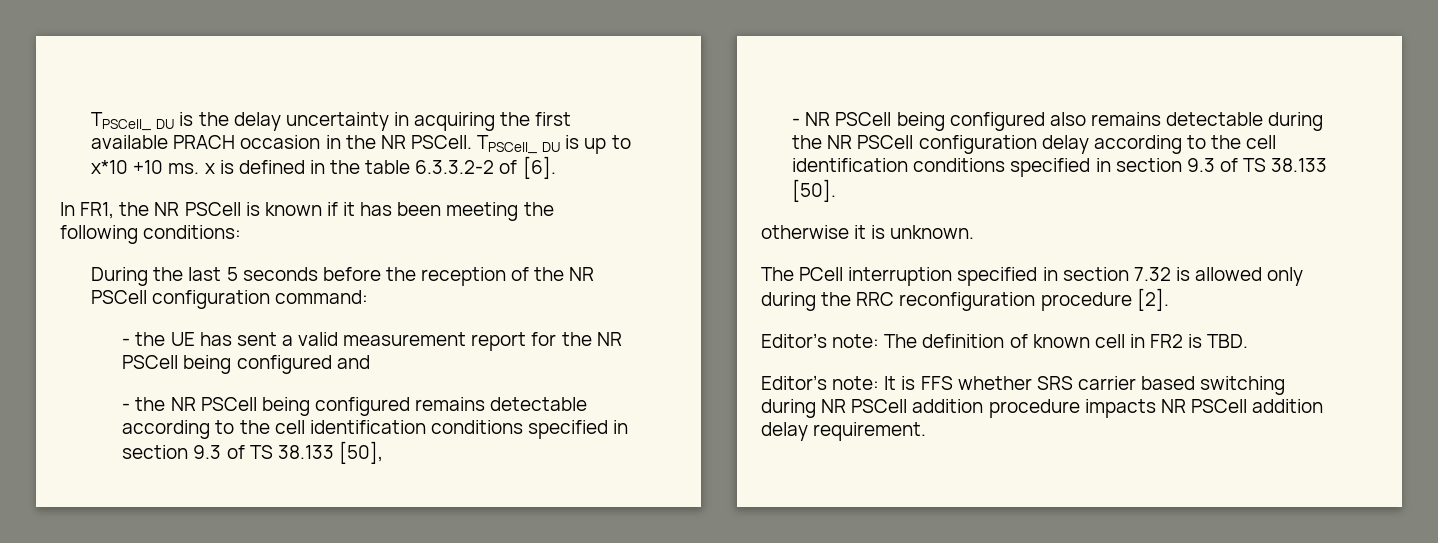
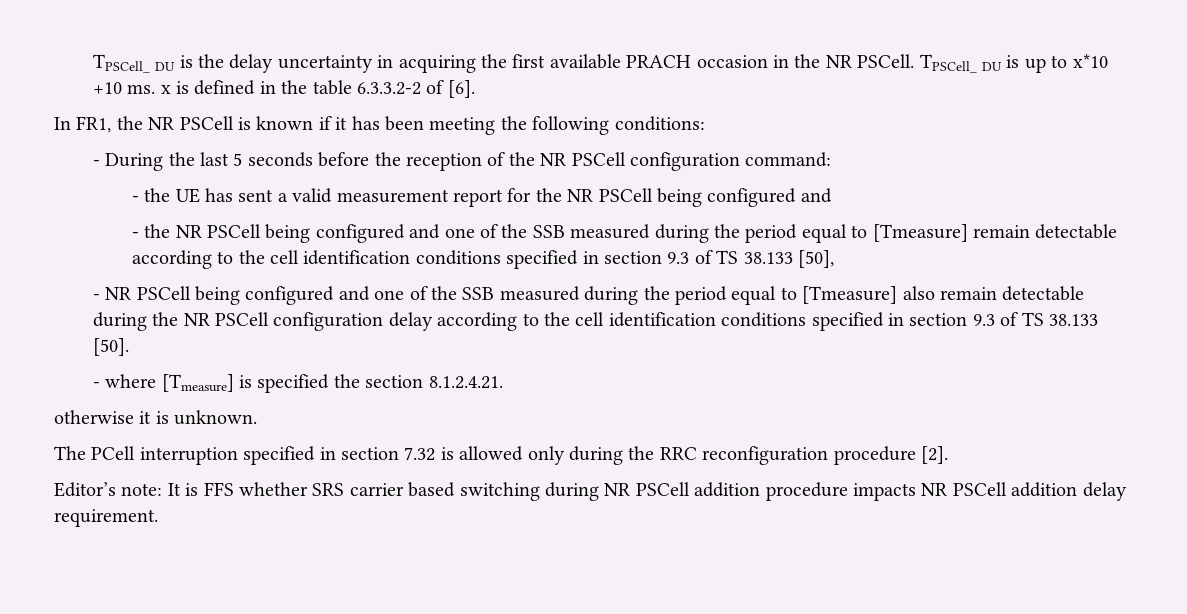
- During the last 5 seconds before the reception of the NR PSCell configuration command:
+ - During the last 5 seconds before the reception of the NR PSCell configuration command:
- - the NR PSCell being configured remains detectable according to the cell identification conditions specified in section 9.3 of TS 38.133 [50],
+ - the NR PSCell being configured and one of the SSB measured during the period equal to [Tmeasure] remain detectable according to the cell identification conditions specified in section 9.3 of TS 38.133 [50],
- - NR PSCell being configured also remains detectable during the NR PSCell configuration delay according to the cell identification conditions specified in section 9.3 of TS 38.133 [50].
+ - NR PSCell being configured and one of the SSB measured during the period equal to [Tmeasure] also remain detectable during the NR PSCell configuration delay according to the cell identification conditions specified in section 9.3 of TS 38.133 [50].
+ - where [Tmeasure] is specified the section 8.1.2.4.21.
- Editor’s note: The definition of known cell in FR2 is TBD.

